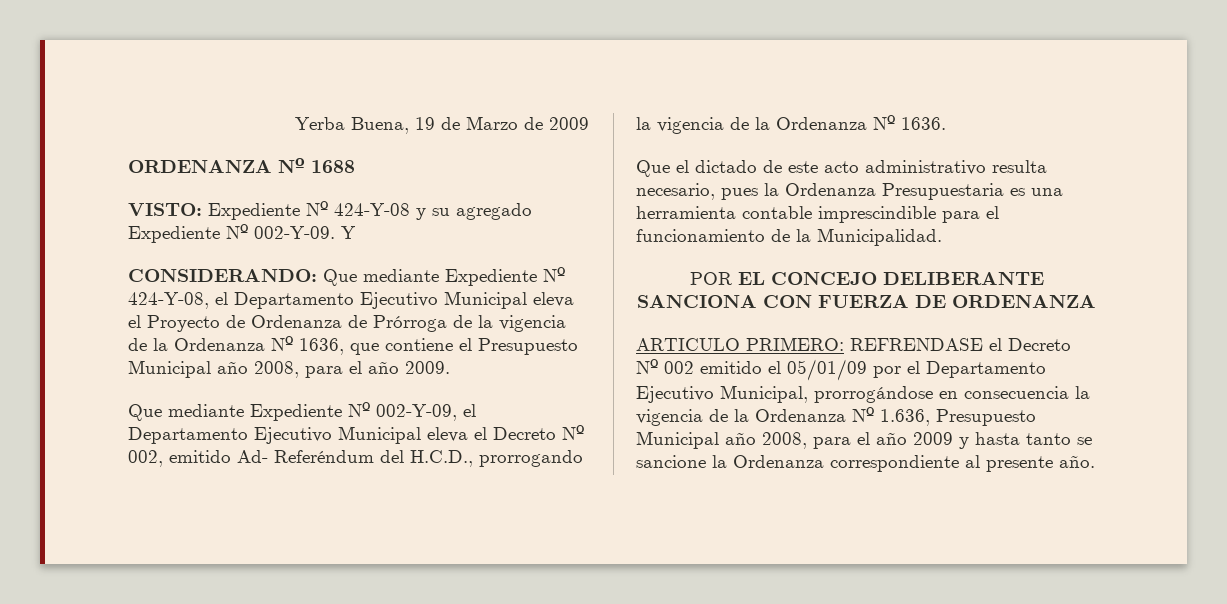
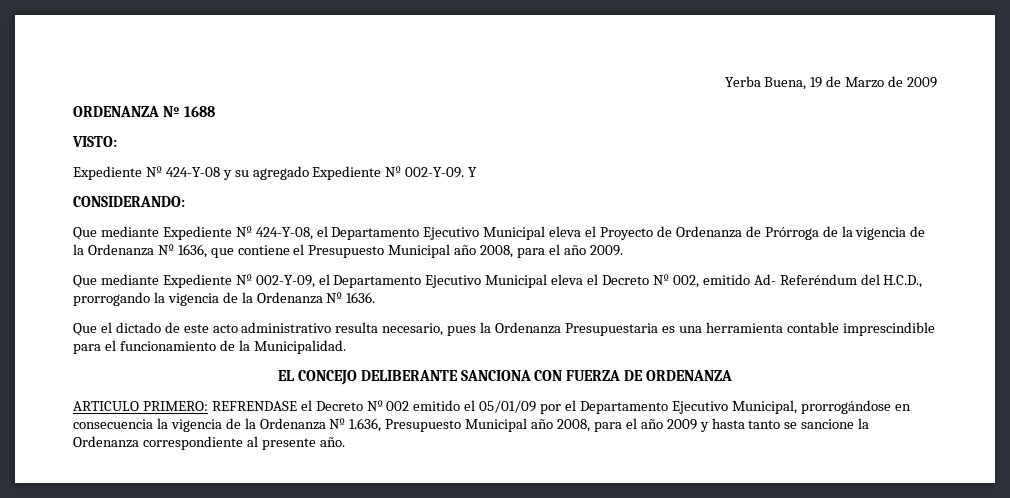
- VISTO: Expediente Nº 424-Y-08 y su agregado Expediente Nº 002-Y-09.
+ VISTO:
+ Expediente Nº 424-Y-08 y su agregado Expediente Nº 002-Y-09.
- CONSIDERANDO: Que mediante Expediente Nº 424-Y-08, el Departamento Ejecutivo Municipal eleva el Proyecto de Ordenanza de Prórroga de la vigencia de la Ordenanza Nº 1636, que contiene el Presupuesto Municipal año 2008, para el año 2009.
+ CONSIDERANDO:
+ Que mediante Expediente Nº 424-Y-08, el Departamento Ejecutivo Municipal eleva el Proyecto de Ordenanza de Prórroga de la vigencia de la Ordenanza Nº 1636, que contiene el Presupuesto Municipal año 2008, para el año 2009.
- POR EL CONCEJO DELIBERANTE SANCIONA CON FUERZA DE ORDENANZA
+ EL CONCEJO DELIBERANTE SANCIONA CON FUERZA DE ORDENANZA

